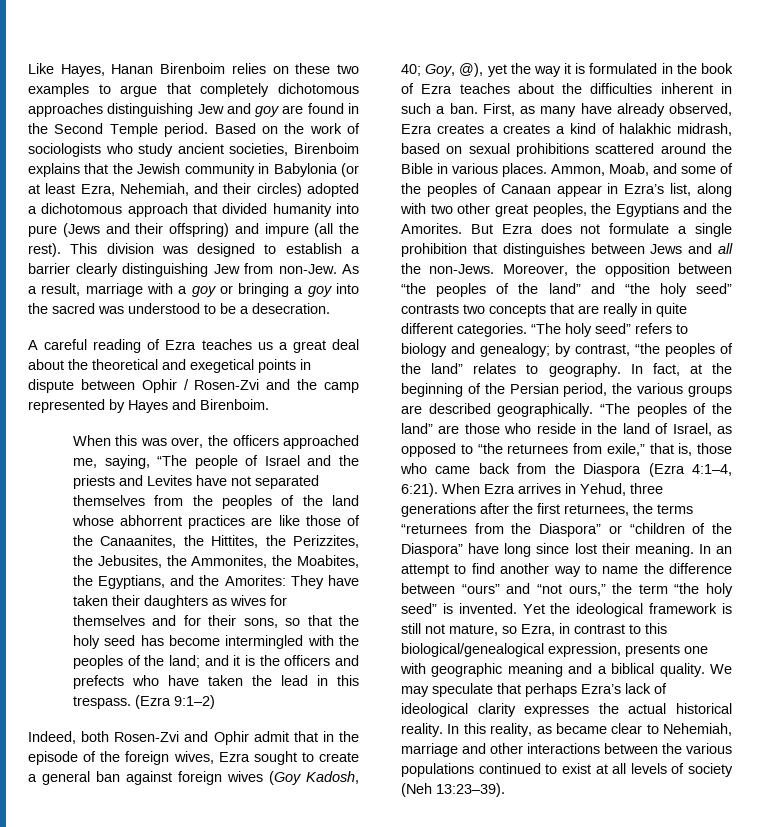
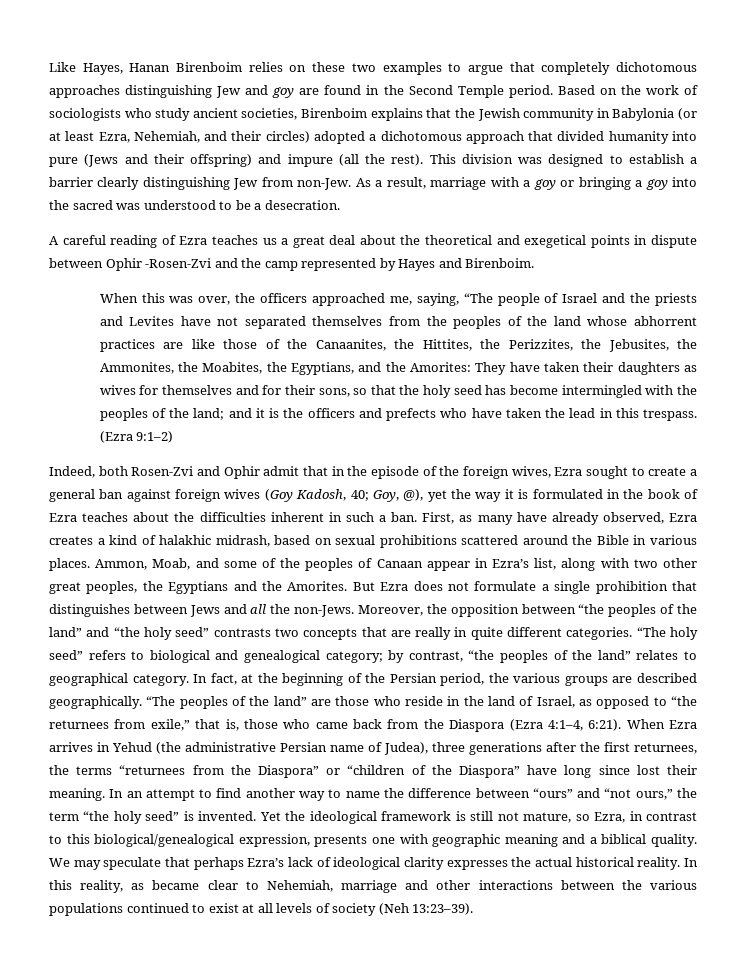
- A careful reading of Ezra teaches us a great deal about the theoretical and exegetical points in dispute between Ophir / Rosen-Zvi and the camp represented by Hayes and Birenboim.
+ A careful reading of Ezra teaches us a great deal about the theoretical and exegetical points in dispute between Ophir -Rosen-Zvi and the camp represented by Hayes and Birenboim.
- First, as many have already observed, Ezra creates a creates a kind of halakhic midrash, based on sexual prohibitions scattered around the Bible in various places.
+ First, as many have already observed, Ezra creates a kind of halakhic midrash, based on sexual prohibitions scattered around the Bible in various places.
- “The holy seed” refers to biology and genealogy; by contrast, “the peoples of the land” relates to geography.
+ “The holy seed” refers to biological and genealogical category; by contrast, “the peoples of the land” relates to geographical category.
- When Ezra arrives in Yehud, three generations after the first returnees, the terms “returnees from the Diaspora” or “children of the Diaspora” have long since lost their meaning.
+ When Ezra arrives in Yehud (the administrative Persian name of Judea), three generations after the first returnees, the terms “returnees from the Diaspora” or “children of the Diaspora” have long since lost their meaning.

